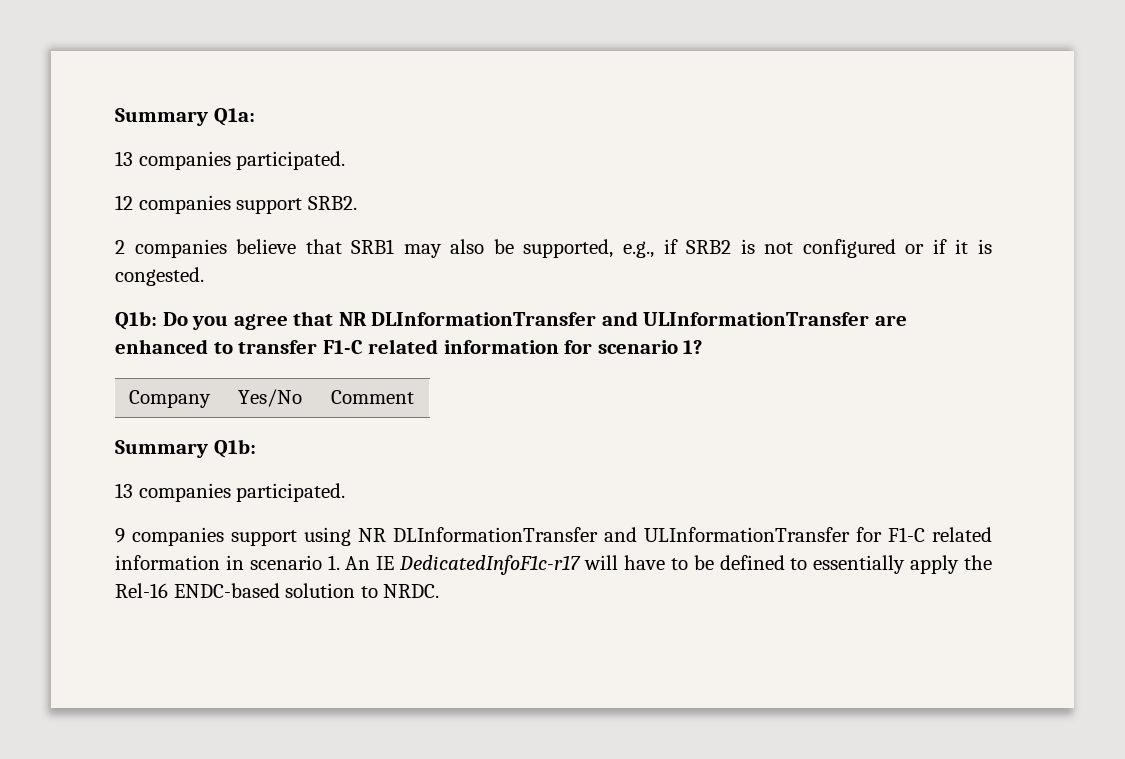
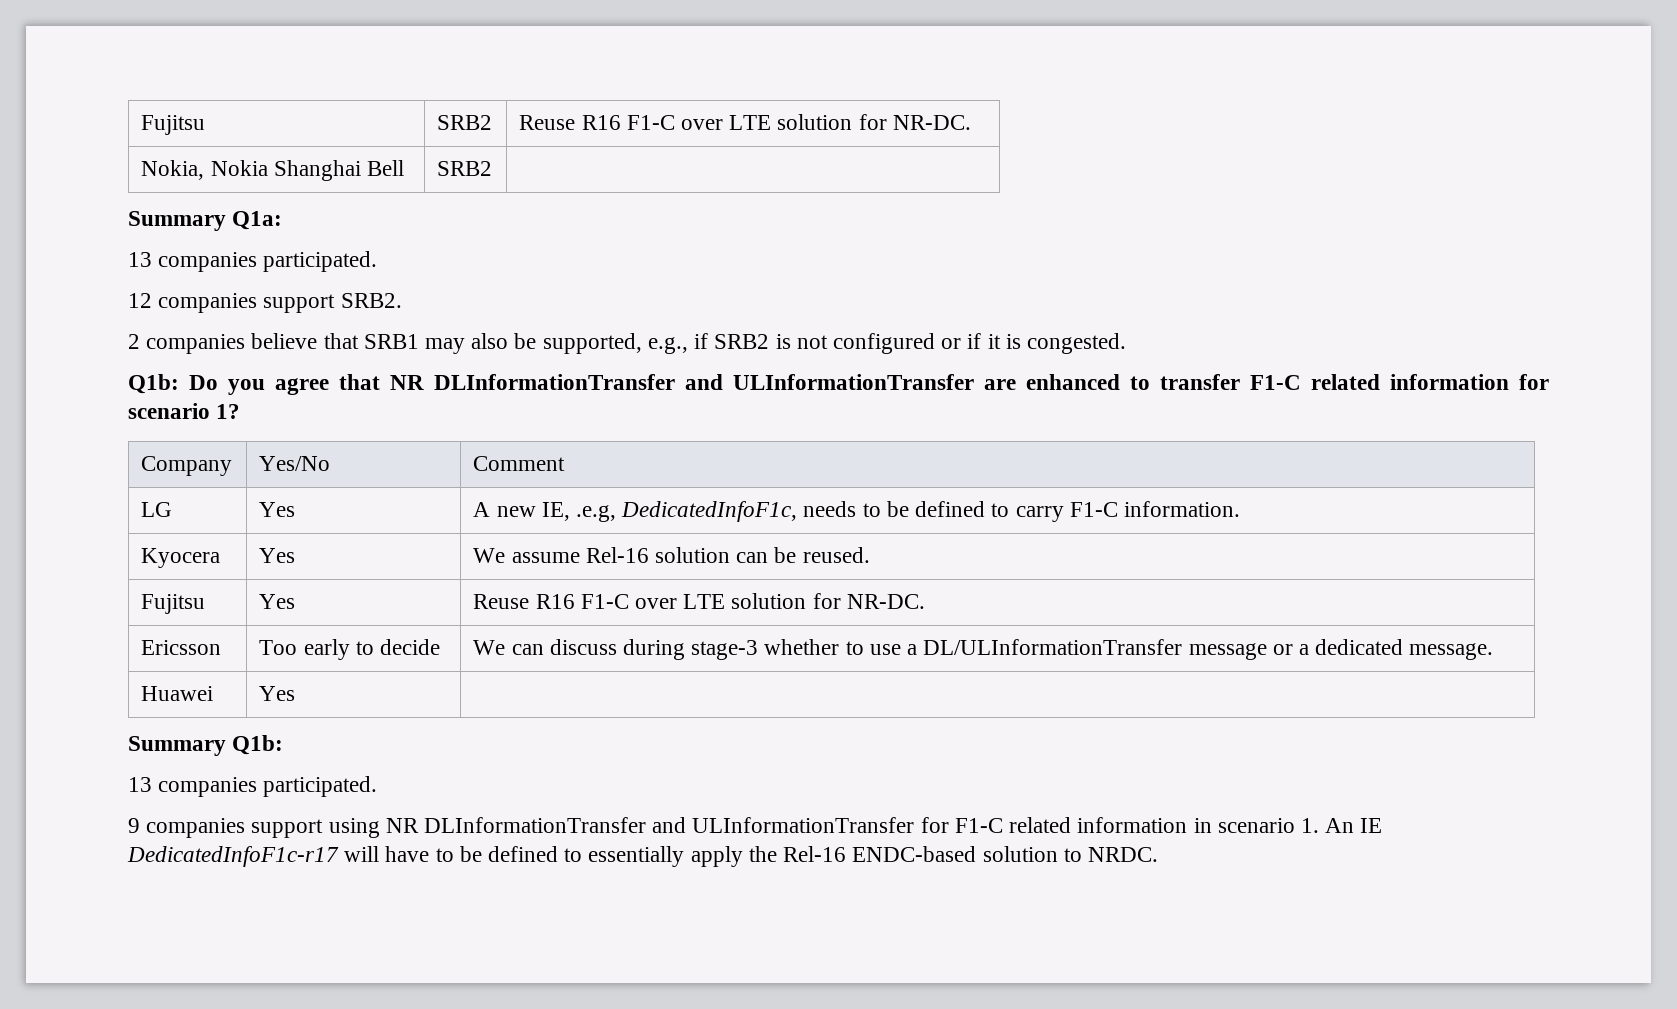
+ Fujitsu | SRB2 | Reuse R16 F1-C over LTE solution for NR-DC.
+ Nokia, Nokia Shanghai Bell | SRB2 |
+ LG | Yes | A new IE, .e.g, DedicatedInfoF1c, needs to be defined to carry F1-C information.
+ Kyocera | Yes | We assume Rel-16 solution can be reused.
+ Fujitsu | Yes | Reuse R16 F1-C over LTE solution for NR-DC.
+ Ericsson | Too early to decide | We can discuss during stage-3 whether to use a DL/ULInformationTransfer message or a dedicated message.
+ Huawei | Yes |

